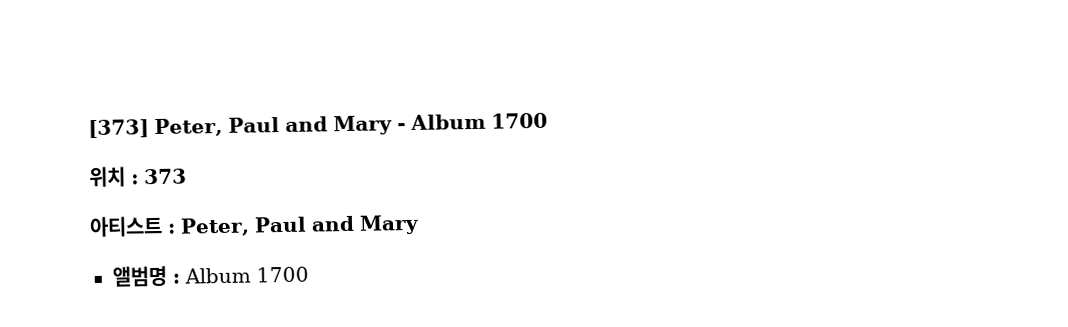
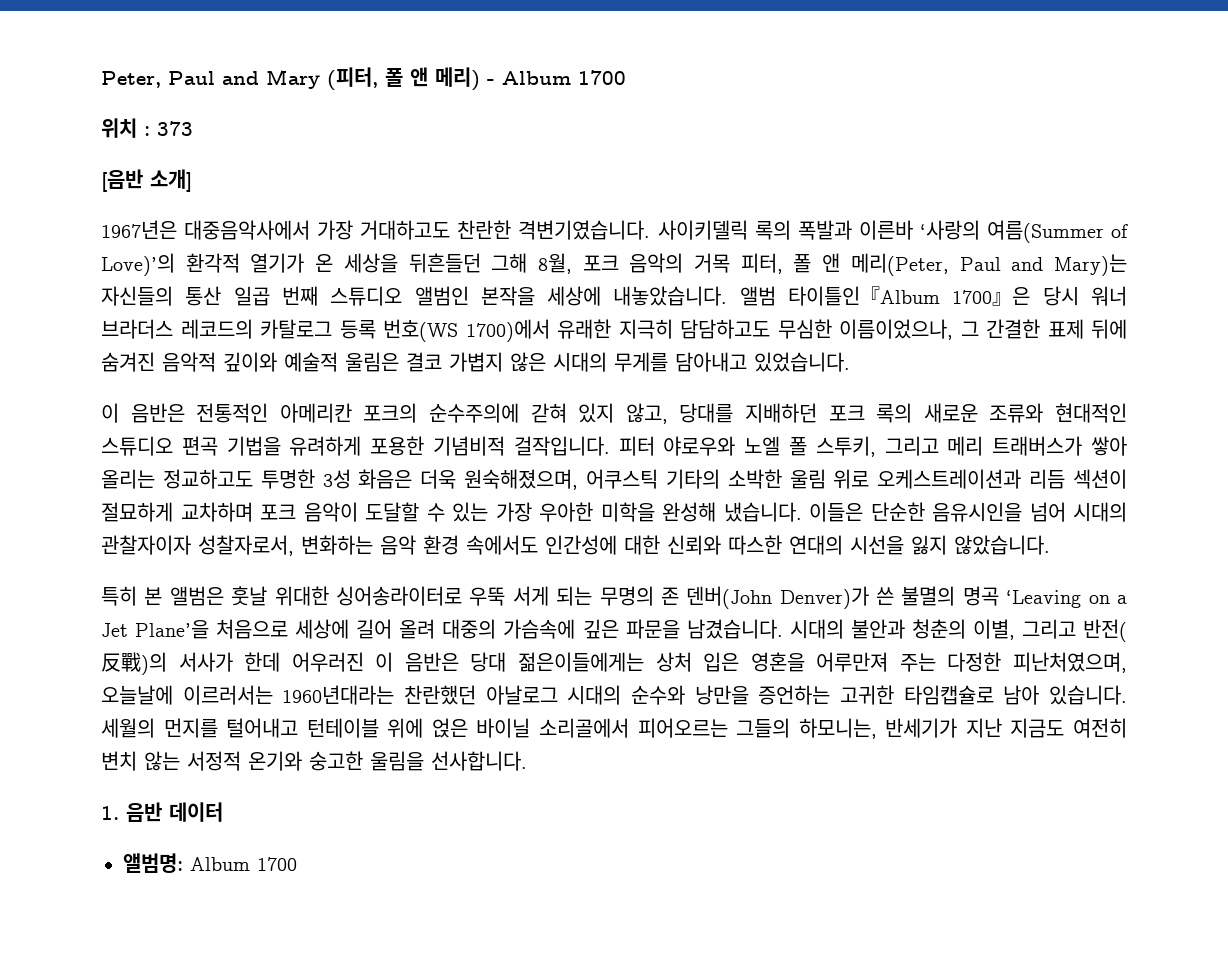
- [373] Peter, Paul and Mary - Album 1700
+ Peter, Paul and Mary (피터, 폴 앤 메리) - Album 1700
- 아티스트 : Peter, Paul and Mary
- 앨범명 : Album 1700
+ [음반 소개]
+ 1967년은 대중음악사에서 가장 거대하고도 찬란한 격변기였습니다. 사이키델릭 록의 폭발과 이른바 ‘사랑의 여름(Summer of Love)’의 환각적 열기가 온 세상을 뒤흔들던 그해 8월, 포크 음악의 거목 피터, 폴 앤 메리(Peter, Paul and Mary)는 자신들의 통산 일곱 번째 스튜디오 앨범인 본작을 세상에 내놓았습니다. 앨범 타이틀인『Album 1700』은 당시 워너 브라더스 레코드의 카탈로그 등록 번호(WS 1700)에서 유래한 지극히 담담하고도 무심한 이름이었으나, 그 간결한 표제 뒤에 숨겨진 음악적 깊이와 예술적 울림은 결코 가볍지 않은 시대의 무게를 담아내고 있었습니다.
+ 이 음반은 전통적인 아메리칸 포크의 순수주의에 갇혀 있지 않고, 당대를 지배하던 포크 록의 새로운 조류와 현대적인 스튜디오 편곡 기법을 유려하게 포용한 기념비적 걸작입니다. 피터 야로우와 노엘 폴 스투키, 그리고 메리 트래버스가 쌓아 올리는 정교하고도 투명한 3성 화음은 더욱 원숙해졌으며, 어쿠스틱 기타의 소박한 울림 위로 오케스트레이션과 리듬 섹션이 절묘하게 교차하며 포크 음악이 도달할 수 있는 가장 우아한 미학을 완성해 냈습니다. 이들은 단순한 음유시인을 넘어 시대의 관찰자이자 성찰자로서, 변화하는 음악 환경 속에서도 인간성에 대한 신뢰와 따스한 연대의 시선을 잃지 않았습니다.
+ 특히 본 앨범은 훗날 위대한 싱어송라이터로 우뚝 서게 되는 무명의 존 덴버(John Denver)가 쓴 불멸의 명곡 ‘Leaving on a Jet Plane’을 처음으로 세상에 길어 올려 대중의 가슴속에 깊은 파문을 남겼습니다. 시대의 불안과 청춘의 이별, 그리고 반전(反戰)의 서사가 한데 어우러진 이 음반은 당대 젊은이들에게는 상처 입은 영혼을 어루만져 주는 다정한 피난처였으며, 오늘날에 이르러서는 1960년대라는 찬란했던 아날로그 시대의 순수와 낭만을 증언하는 고귀한 타임캡슐로 남아 있습니다. 세월의 먼지를 털어내고 턴테이블 위에 얹은 바이닐 소리골에서 피어오르는 그들의 하모니는, 반세기가 지난 지금도 여전히 변치 않는 서정적 온기와 숭고한 울림을 선사합니다.
+ 1. 음반 데이터
+ 앨범명: Album 1700

